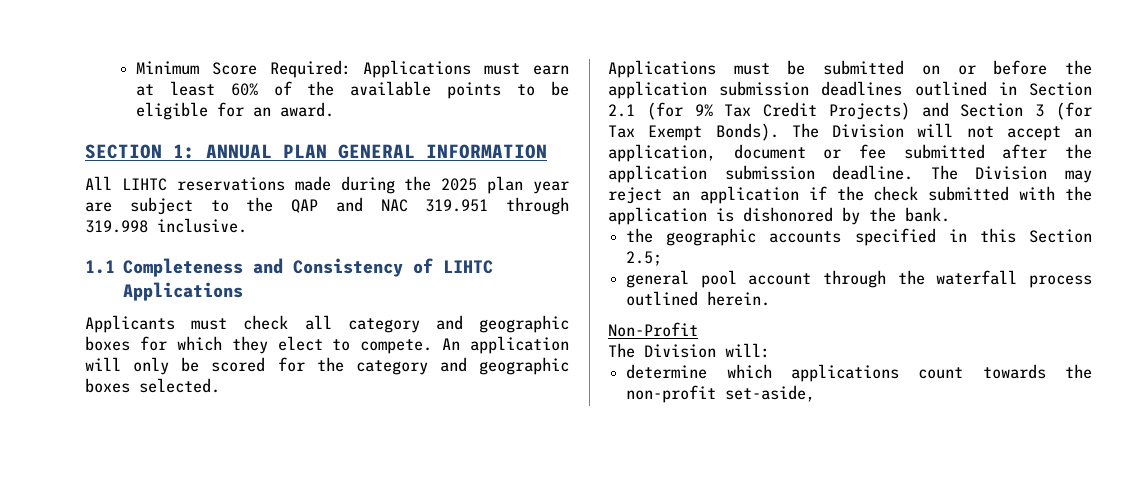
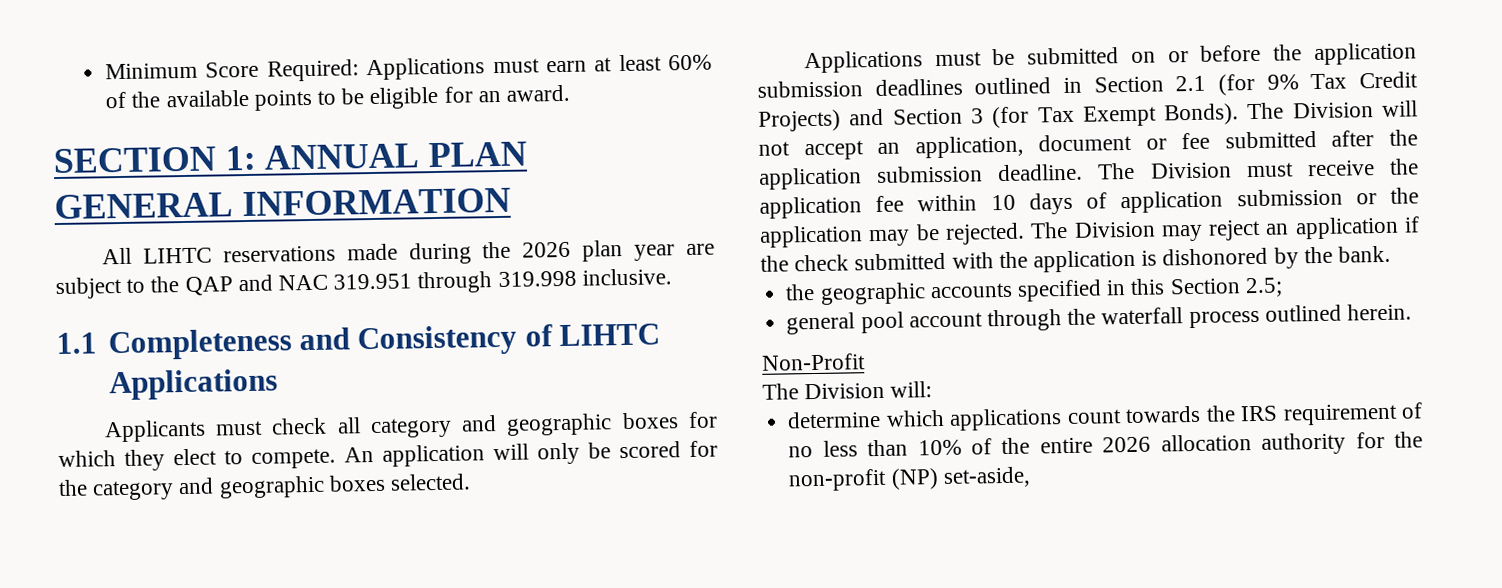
- All LIHTC reservations made during the 2025 plan year are subject to the QAP and NAC 319.951 through 319.998 inclusive.
+ All LIHTC reservations made during the 2026 plan year are subject to the QAP and NAC 319.951 through 319.998 inclusive.
- The Division may reject an application if the check submitted with the application is dishonored by the bank.
+ The Division must receive the application fee within 10 days of application submission or the application may be rejected. The Division may reject an application if the check submitted with the application is dishonored by the bank.
- determine which applications count towards the non-profit set-aside,
+ determine which applications count towards the IRS requirement of no less than 10% of the entire 2026 allocation authority for the non-profit (NP) set-aside,

